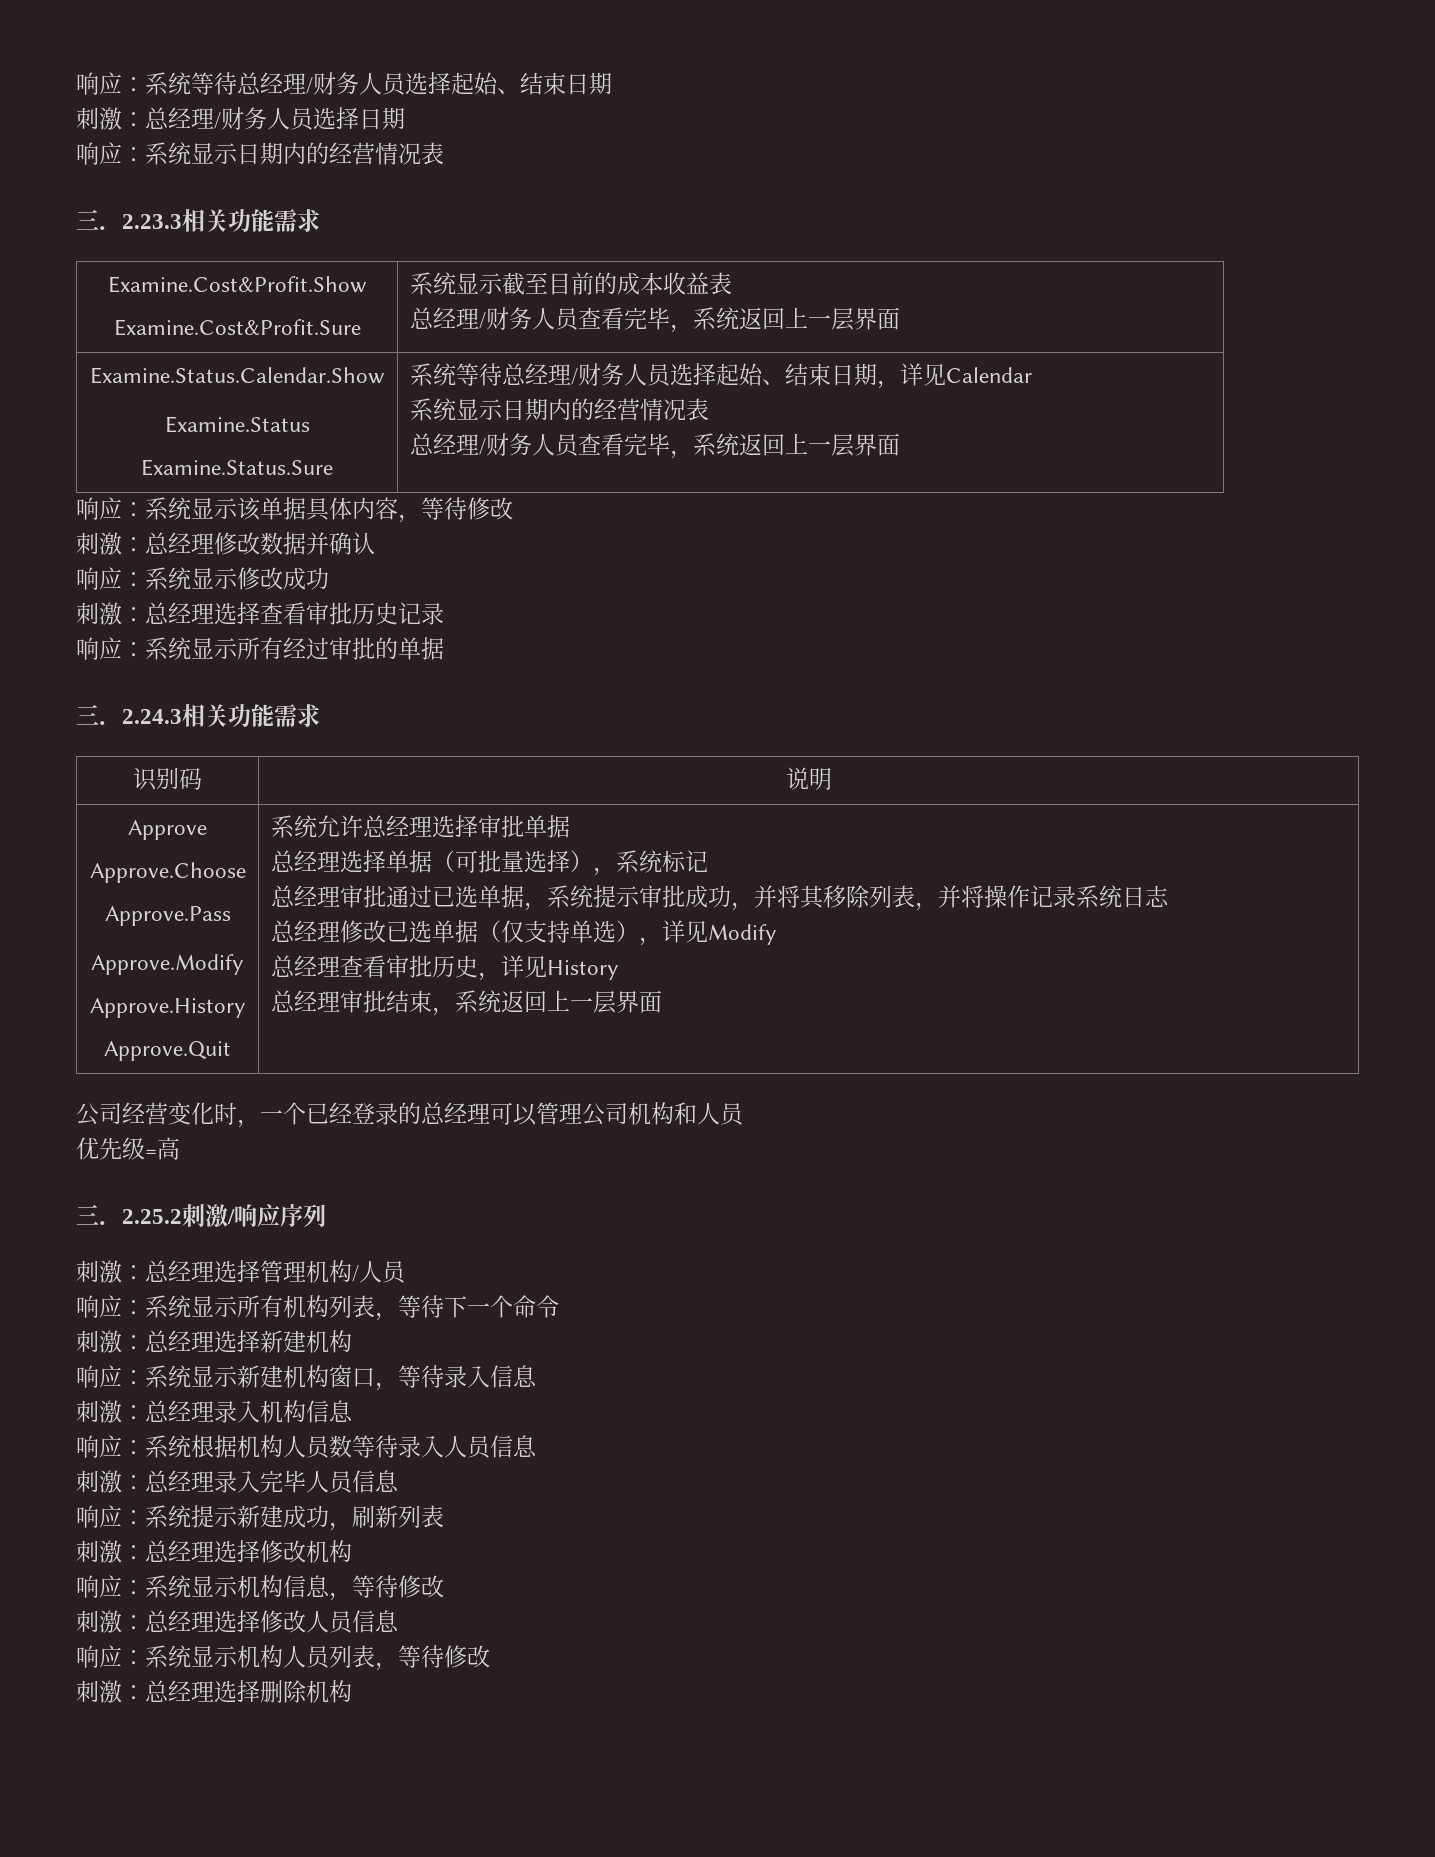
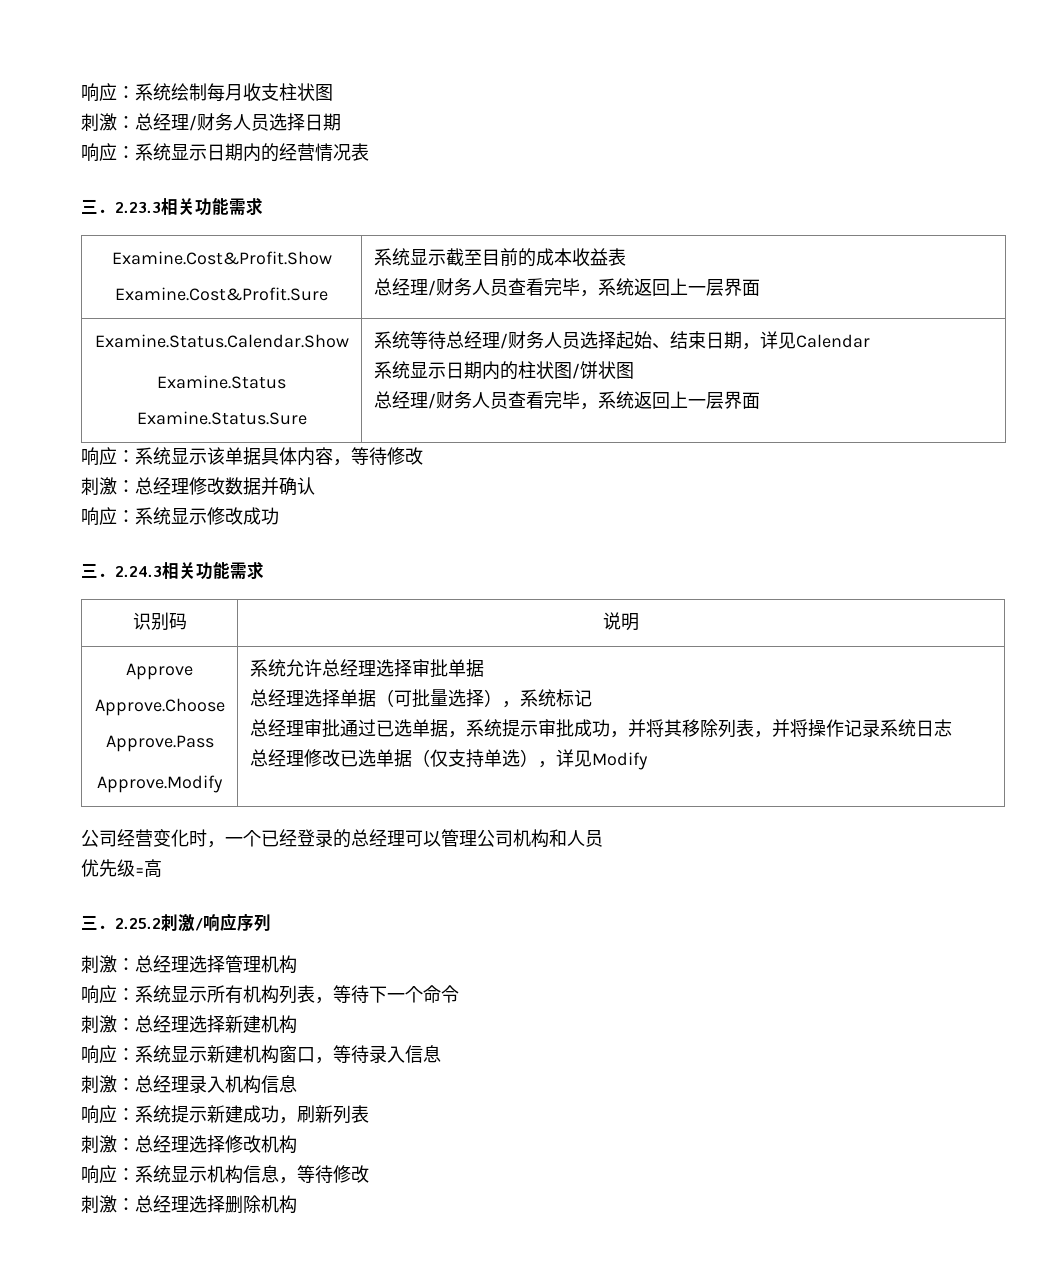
- 响应：系统等待总经理/财务人员选择起始、结束日期
+ 响应：系统绘制每月收支柱状图
  Examine.Status.Calendar.Show
  Examine.Status
  Examine.Status.Sure | 系统等待总经理/财务人员选择起始、结束日期，详见Calendar
- 系统显示日期内的经营情况表
+ 系统显示日期内的柱状图/饼状图
- 刺激：总经理选择查看审批历史记录
- 响应：系统显示所有经过审批的单据
- Approve.History
- Approve.Quit
- 总经理查看审批历史，详见History
- 总经理审批结束，系统返回上一层界面
- 刺激：总经理选择管理机构/人员
+ 刺激：总经理选择管理机构
- 响应：系统根据机构人员数等待录入人员信息
- 刺激：总经理录入完毕人员信息
- 刺激：总经理选择修改人员信息
- 响应：系统显示机构人员列表，等待修改

